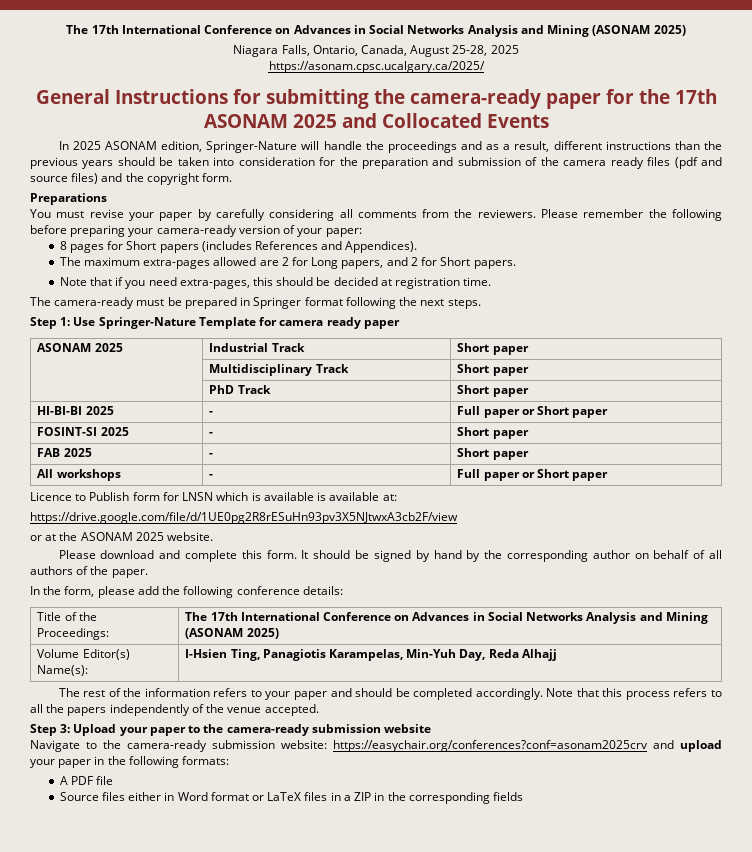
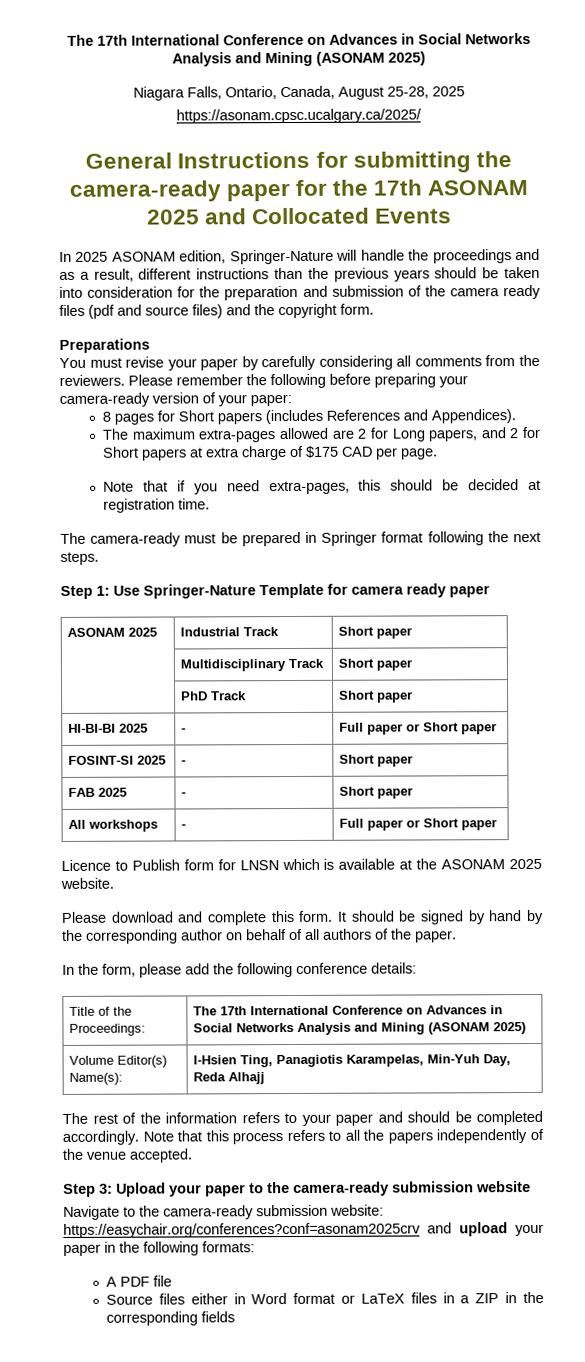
- The maximum extra-pages allowed are 2 for Long papers, and 2 for Short papers.
+ The maximum extra-pages allowed are 2 for Long papers, and 2 for Short papers at extra charge of $175 CAD per page.
- Licence to Publish form for LNSN which is available is available at:
- https://drive.google.com/file/d/1UE0pg2R8rESuHn93pv3X5NJtwxA3cb2F/view
- or at the ASONAM 2025 website.
+ Licence to Publish form for LNSN which is available at the ASONAM 2025 website.

